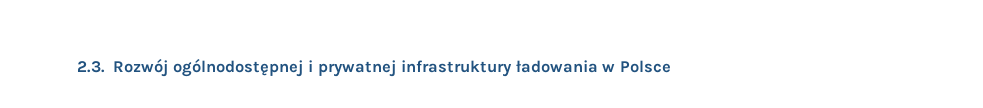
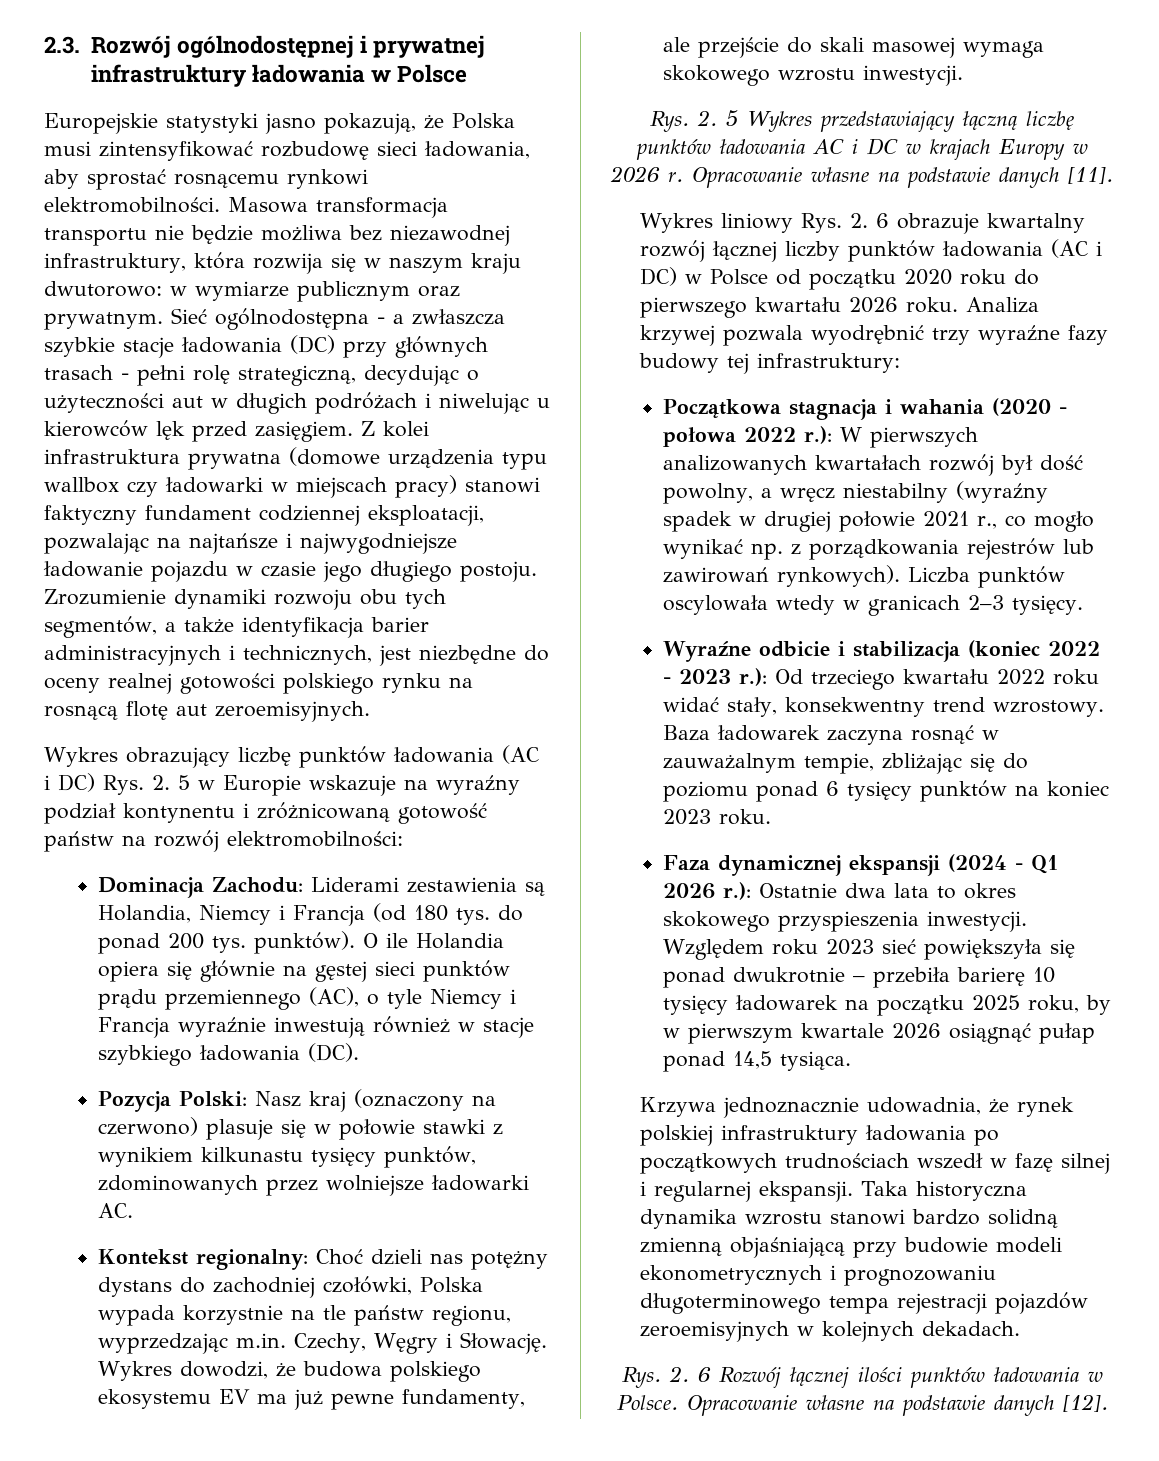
+ Europejskie statystyki jasno pokazują, że Polska musi zintensyfikować rozbudowę sieci ładowania, aby sprostać rosnącemu rynkowi elektromobilności. Masowa transformacja transportu nie będzie możliwa bez niezawodnej infrastruktury, która rozwija się w naszym kraju dwutorowo: w wymiarze publicznym oraz prywatnym. Sieć ogólnodostępna - a zwłaszcza szybkie stacje ładowania (DC) przy głównych trasach - pełni rolę strategiczną, decydując o użyteczności aut w długich podróżach i niwelując u kierowców lęk przed zasięgiem. Z kolei infrastruktura prywatna (domowe urządzenia typu wallbox czy ładowarki w miejscach pracy) stanowi faktyczny fundament codziennej eksploatacji, pozwalając na najtańsze i najwygodniejsze ładowanie pojazdu w czasie jego długiego postoju. Zrozumienie dynamiki rozwoju obu tych segmentów, a także identyfikacja barier administracyjnych i technicznych, jest niezbędne do oceny realnej gotowości polskiego rynku na rosnącą flotę aut zeroemisyjnych.
+ Wykres obrazujący liczbę punktów ładowania (AC i DC) Rys. 2. 5 w Europie wskazuje na wyraźny podział kontynentu i zróżnicowaną gotowość państw na rozwój elektromobilności:
+ Dominacja Zachodu: Liderami zestawienia są Holandia, Niemcy i Francja (od 180 tys. do ponad 200 tys. punktów). O ile Holandia opiera się głównie na gęstej sieci punktów prądu przemiennego (AC), o tyle Niemcy i Francja wyraźnie inwestują również w stacje szybkiego ładowania (DC).
+ Pozycja Polski: Nasz kraj (oznaczony na czerwono) plasuje się w połowie stawki z wynikiem kilkunastu tysięcy punktów, zdominowanych przez wolniejsze ładowarki AC.
+ Kontekst regionalny: Choć dzieli nas potężny dystans do zachodniej czołówki, Polska wypada korzystnie na tle państw regionu, wyprzedzając m.in. Czechy, Węgry i Słowację. Wykres dowodzi, że budowa polskiego ekosystemu EV ma już pewne fundamenty, ale przejście do skali masowej wymaga skokowego wzrostu inwestycji.
+ Rys. 2. 5 Wykres przedstawiający łączną liczbę punktów ładowania AC i DC w krajach Europy w 2026 r. Opracowanie własne na podstawie danych [11].
+ Wykres liniowy Rys. 2. 6 obrazuje kwartalny rozwój łącznej liczby punktów ładowania (AC i DC) w Polsce od początku 2020 roku do pierwszego kwartału 2026 roku. Analiza krzywej pozwala wyodrębnić trzy wyraźne fazy budowy tej infrastruktury:
+ Początkowa stagnacja i wahania (2020 - połowa 2022 r.): W pierwszych analizowanych kwartałach rozwój był dość powolny, a wręcz niestabilny (wyraźny spadek w drugiej połowie 2021 r., co mogło wynikać np. z porządkowania rejestrów lub zawirowań rynkowych). Liczba punktów oscylowała wtedy w granicach 2–3 tysięcy.
+ Wyraźne odbicie i stabilizacja (koniec 2022 - 2023 r.): Od trzeciego kwartału 2022 roku widać stały, konsekwentny trend wzrostowy. Baza ładowarek zaczyna rosnąć w zauważalnym tempie, zbliżając się do poziomu ponad 6 tysięcy punktów na koniec 2023 roku.
+ Faza dynamicznej ekspansji (2024 - Q1 2026 r.): Ostatnie dwa lata to okres skokowego przyspieszenia inwestycji. Względem roku 2023 sieć powiększyła się ponad dwukrotnie – przebiła barierę 10 tysięcy ładowarek na początku 2025 roku, by w pierwszym kwartale 2026 osiągnąć pułap ponad 14,5 tysiąca.
+ Krzywa jednoznacznie udowadnia, że rynek polskiej infrastruktury ładowania po początkowych trudnościach wszedł w fazę silnej i regularnej ekspansji. Taka historyczna dynamika wzrostu stanowi bardzo solidną zmienną objaśniającą przy budowie modeli ekonometrycznych i prognozowaniu długoterminowego tempa rejestracji pojazdów zeroemisyjnych w kolejnych dekadach.
+ Rys. 2. 6 Rozwój łącznej ilości punktów ładowania w Polsce. Opracowanie własne na podstawie danych [12].

